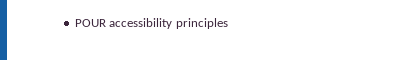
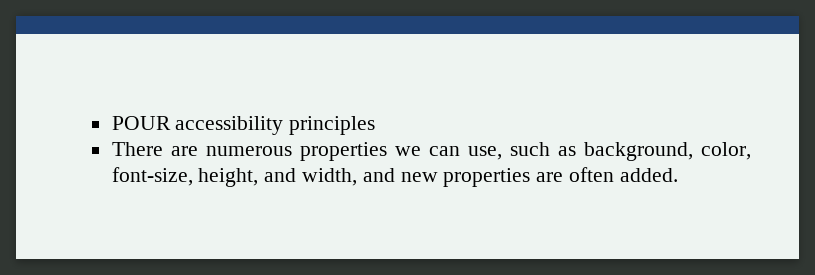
+ There are numerous properties we can use, such as background, color, font-size, height, and width, and new properties are often added.

